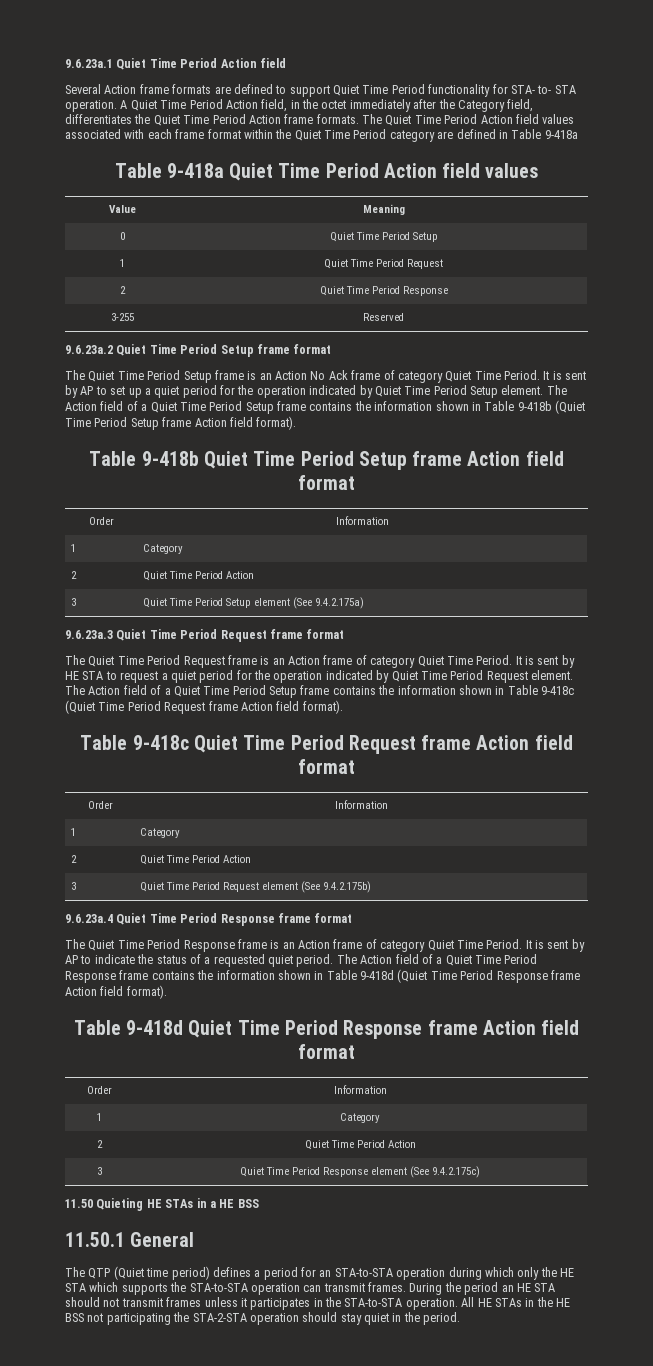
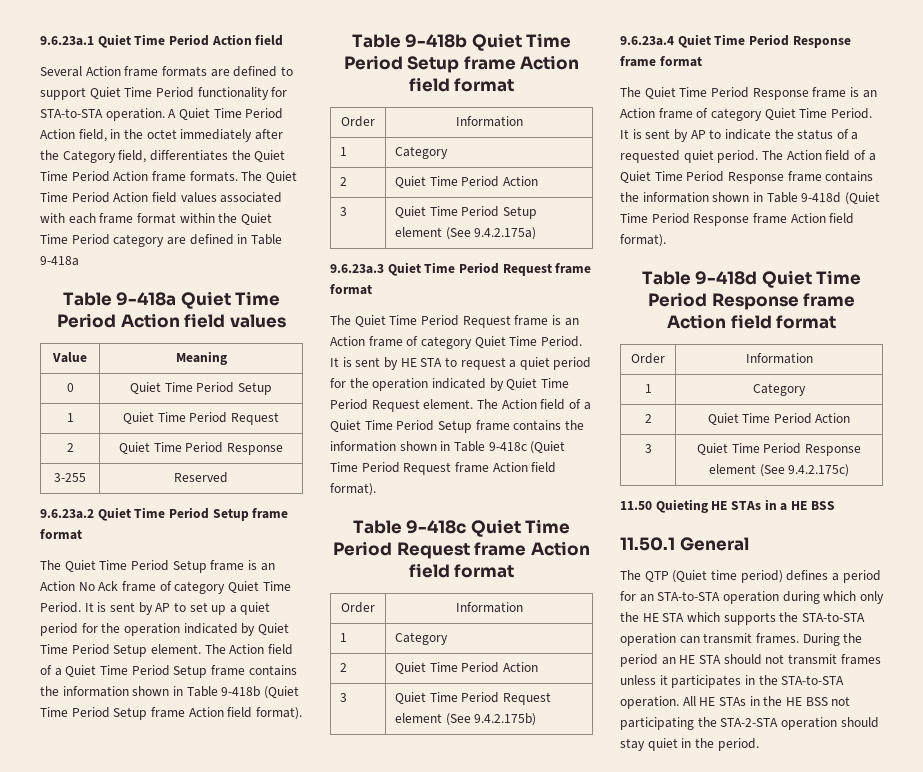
- Several Action frame formats are defined to support Quiet Time Period functionality for STA- to- STA operation.
+ Several Action frame formats are defined to support Quiet Time Period functionality for STA-to-STA operation.

